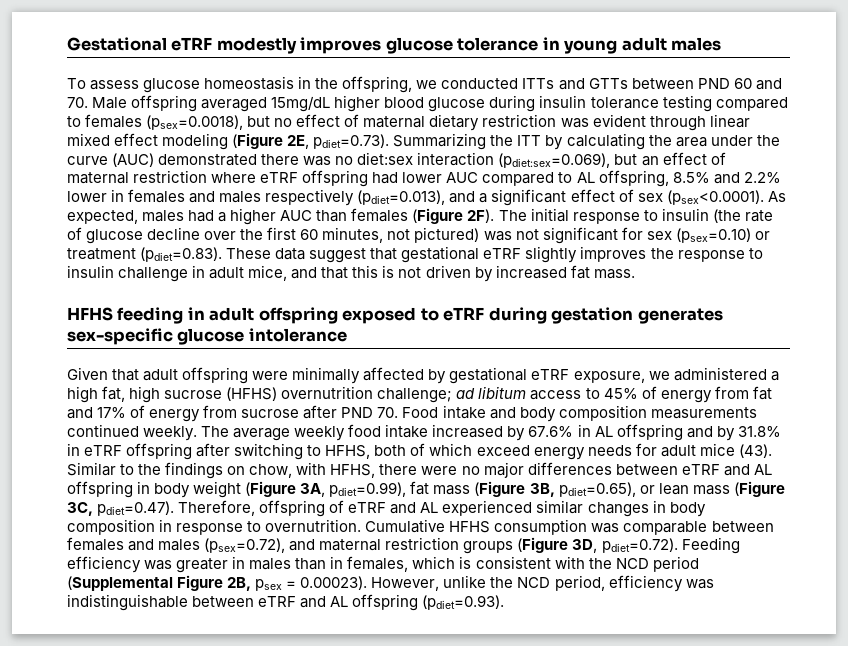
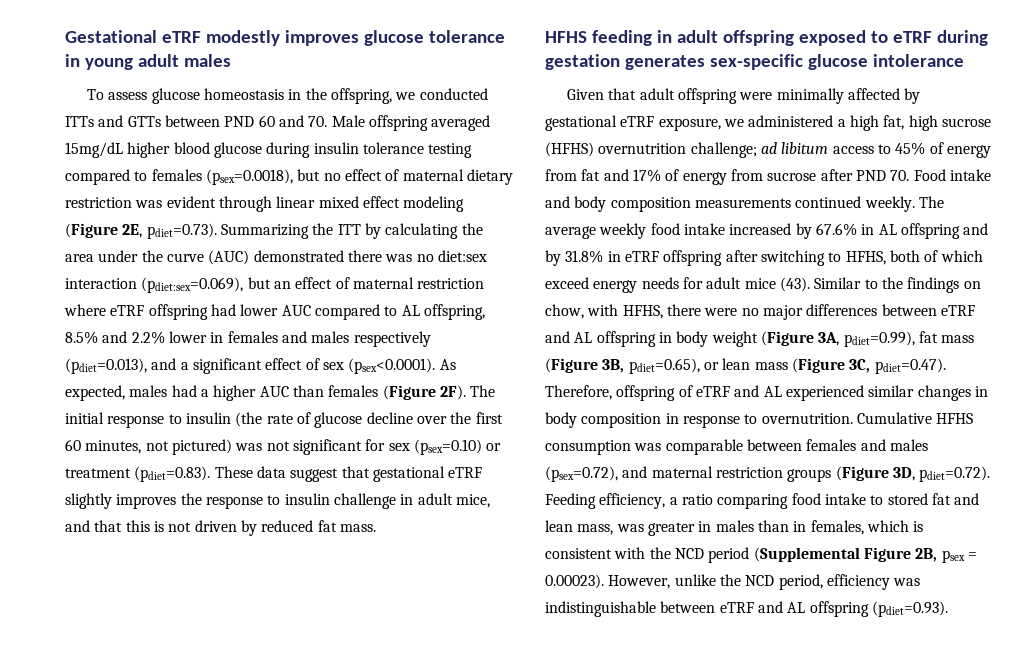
- The initial response to insulin (the rate of glucose decline over the first 60 minutes, not pictured) was not significant for sex (psex=0.10) or treatment (pdiet=0.83). These data suggest that gestational eTRF slightly improves the response to insulin challenge in adult mice, and that this is not driven by increased fat mass.
+ The initial response to insulin (the rate of glucose decline over the first 60 minutes, not pictured) was not significant for sex (psex=0.10) or treatment (pdiet=0.83). These data suggest that gestational eTRF slightly improves the response to insulin challenge in adult mice, and that this is not driven by reduced fat mass.
- Cumulative HFHS consumption was comparable between females and males (psex=0.72), and maternal restriction groups (Figure 3D, pdiet=0.72). Feeding efficiency was greater in males than in females, which is consistent with the NCD period (Supplemental Figure 2B, psex = 0.00023). However, unlike the NCD period, efficiency was indistinguishable between eTRF and AL offspring (pdiet=0.93).
+ Cumulative HFHS consumption was comparable between females and males (psex=0.72), and maternal restriction groups (Figure 3D, pdiet=0.72). Feeding efficiency, a ratio comparing food intake to stored fat and lean mass, was greater in males than in females, which is consistent with the NCD period (Supplemental Figure 2B, psex = 0.00023). However, unlike the NCD period, efficiency was indistinguishable between eTRF and AL offspring (pdiet=0.93).

